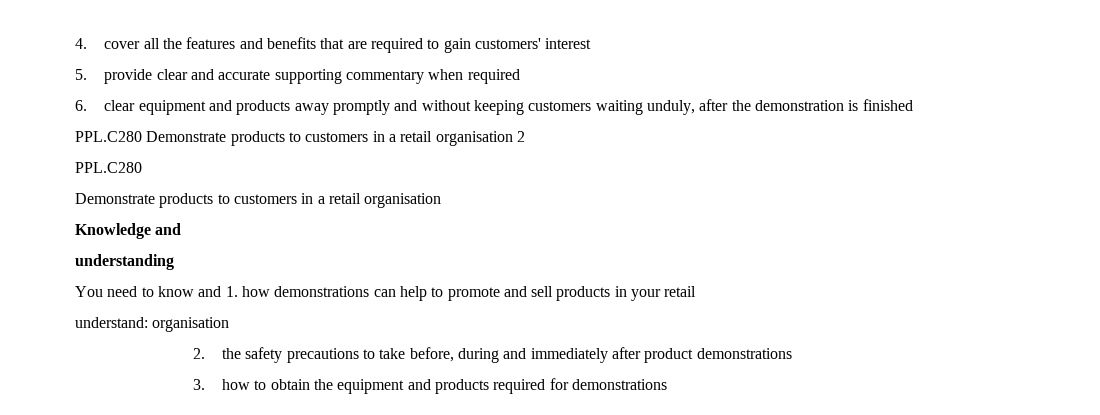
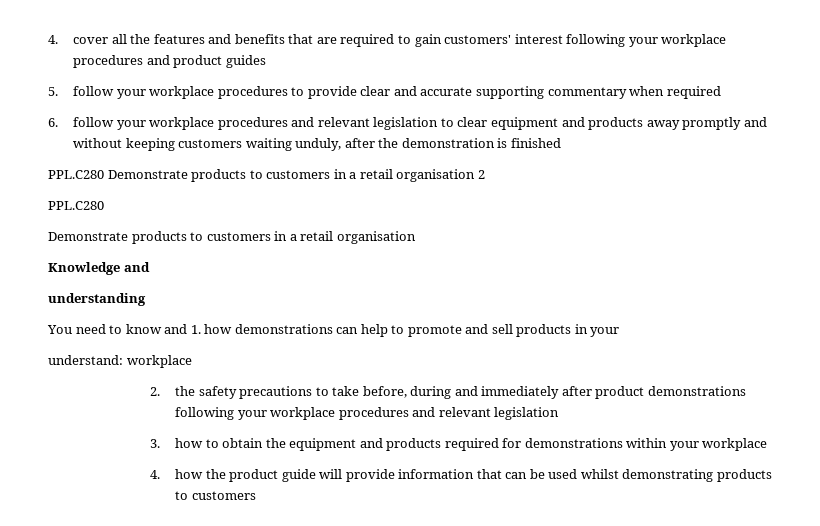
- 4. cover all the features and benefits that are required to gain customers' interest
- 5. provide clear and accurate supporting commentary when required
+ 4. cover all the features and benefits that are required to gain customers' interest following your workplace procedures and product guides
+ 5. follow your workplace procedures to provide clear and accurate supporting commentary when required
- 6. clear equipment and products away promptly and without keeping customers waiting unduly, after the demonstration is finished
+ 6. follow your workplace procedures and relevant legislation to clear equipment and products away promptly and without keeping customers waiting unduly, after the demonstration is finished
- You need to know and 1. how demonstrations can help to promote and sell products in your retail
+ You need to know and 1. how demonstrations can help to promote and sell products in your
- understand: organisation
+ understand: workplace
- 2. the safety precautions to take before, during and immediately after product demonstrations
+ 2. the safety precautions to take before, during and immediately after product demonstrations following your workplace procedures and relevant legislation
- 3. how to obtain the equipment and products required for demonstrations
+ 3. how to obtain the equipment and products required for demonstrations within your workplace
+ 4. how the product guide will provide information that can be used whilst demonstrating products to customers

